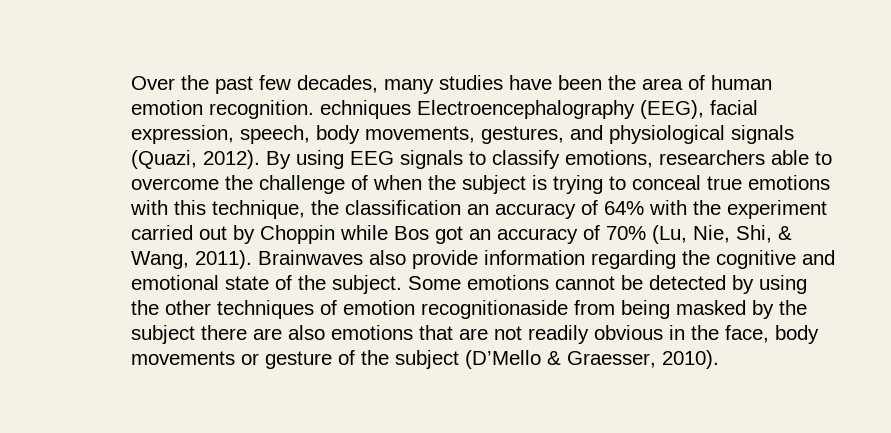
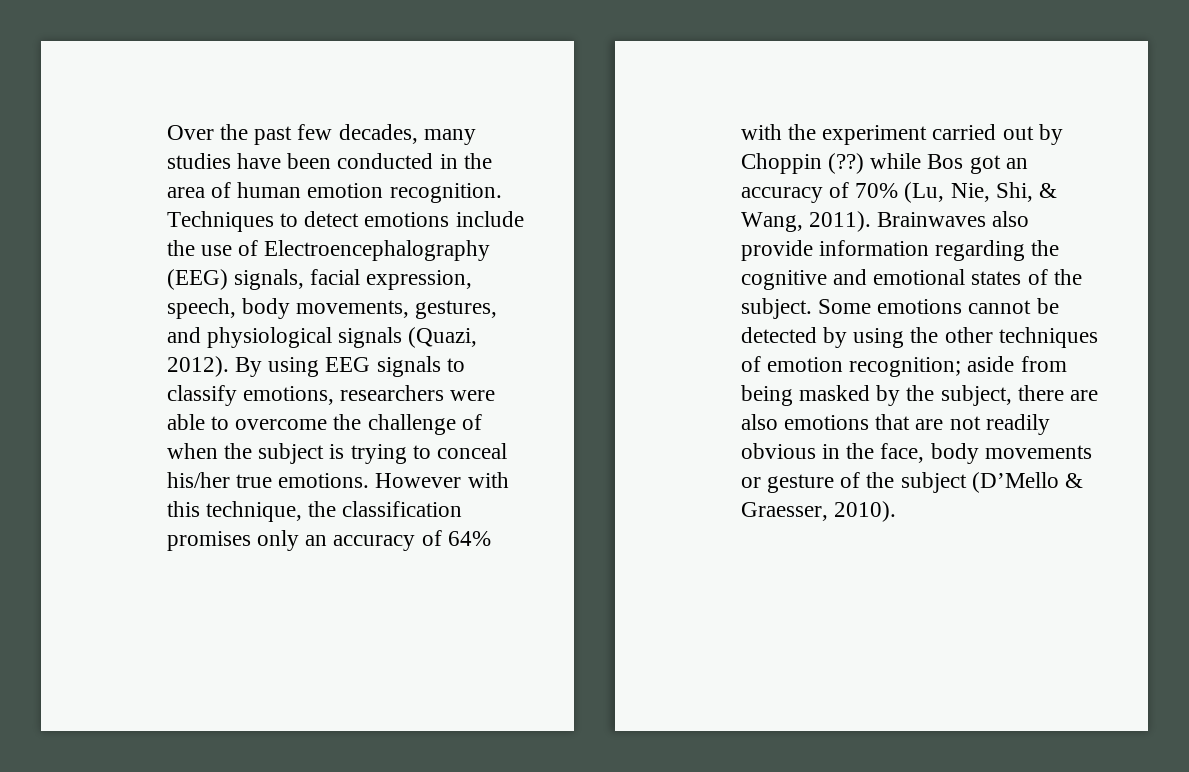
- Over the past few decades, many studies have been the area of human emotion recognition. echniques Electroencephalography (EEG), facial expression, speech, body movements, gestures, and physiological signals (Quazi, 2012).
+ Over the past few decades, many studies have been conducted in the area of human emotion recognition. Techniques to detect emotions include the use of Electroencephalography (EEG) signals, facial expression, speech, body movements, gestures, and physiological signals (Quazi, 2012).
- By using EEG signals to classify emotions, researchers able to overcome the challenge of when the subject is trying to conceal true emotions with this technique, the classification an accuracy of 64% with the experiment carried out by Choppin while Bos got an accuracy of 70% (Lu, Nie, Shi, & Wang, 2011).
+ By using EEG signals to classify emotions, researchers were able to overcome the challenge of when the subject is trying to conceal his/her true emotions. However with this technique, the classification promises only an accuracy of 64% with the experiment carried out by Choppin (??) while Bos got an accuracy of 70% (Lu, Nie, Shi, & Wang, 2011).
- Brainwaves also provide information regarding the cognitive and emotional state of the subject.
+ Brainwaves also provide information regarding the cognitive and emotional states of the subject.
- Some emotions cannot be detected by using the other techniques of emotion recognitionaside from being masked by the subject there are also emotions that are not readily obvious in the face, body movements or gesture of the subject (D’Mello & Graesser, 2010).
+ Some emotions cannot be detected by using the other techniques of emotion recognition; aside from being masked by the subject, there are also emotions that are not readily obvious in the face, body movements or gesture of the subject (D’Mello & Graesser, 2010).

